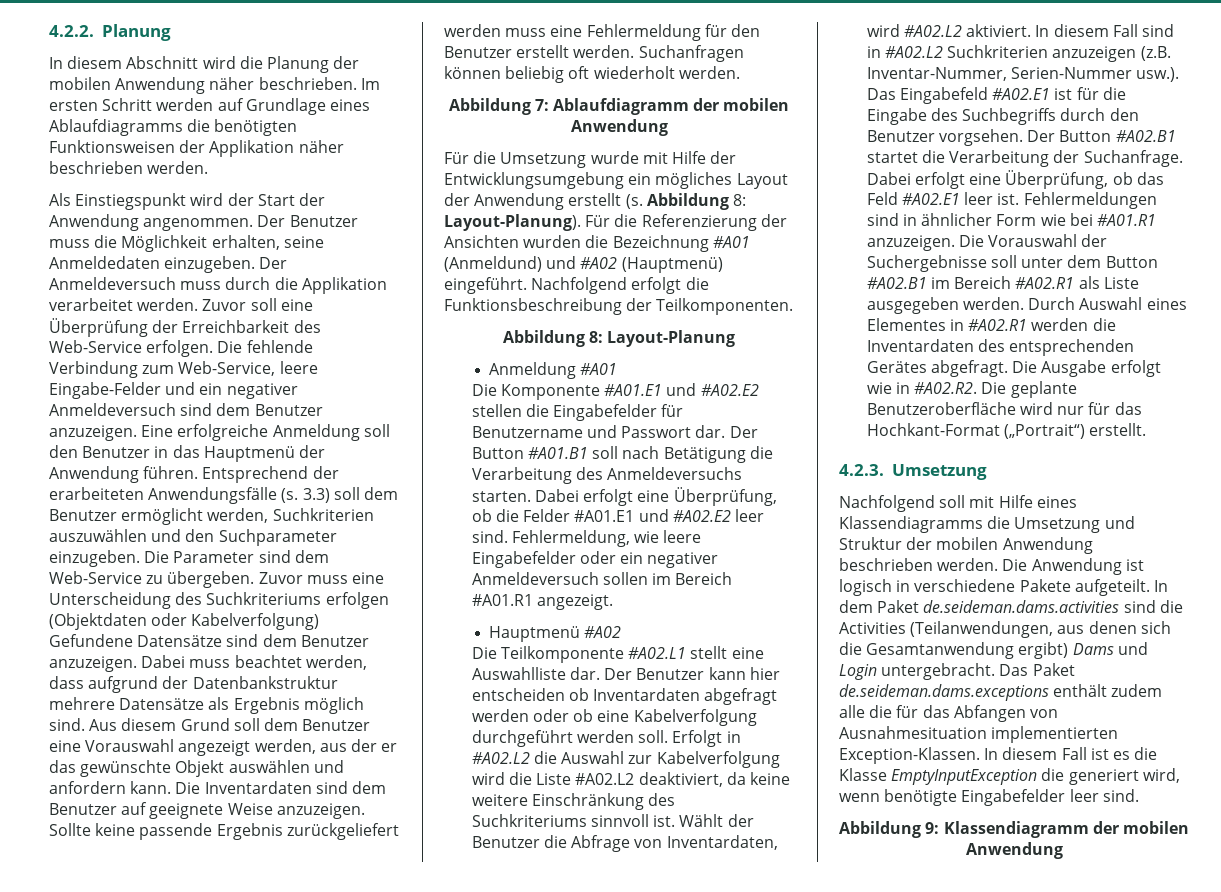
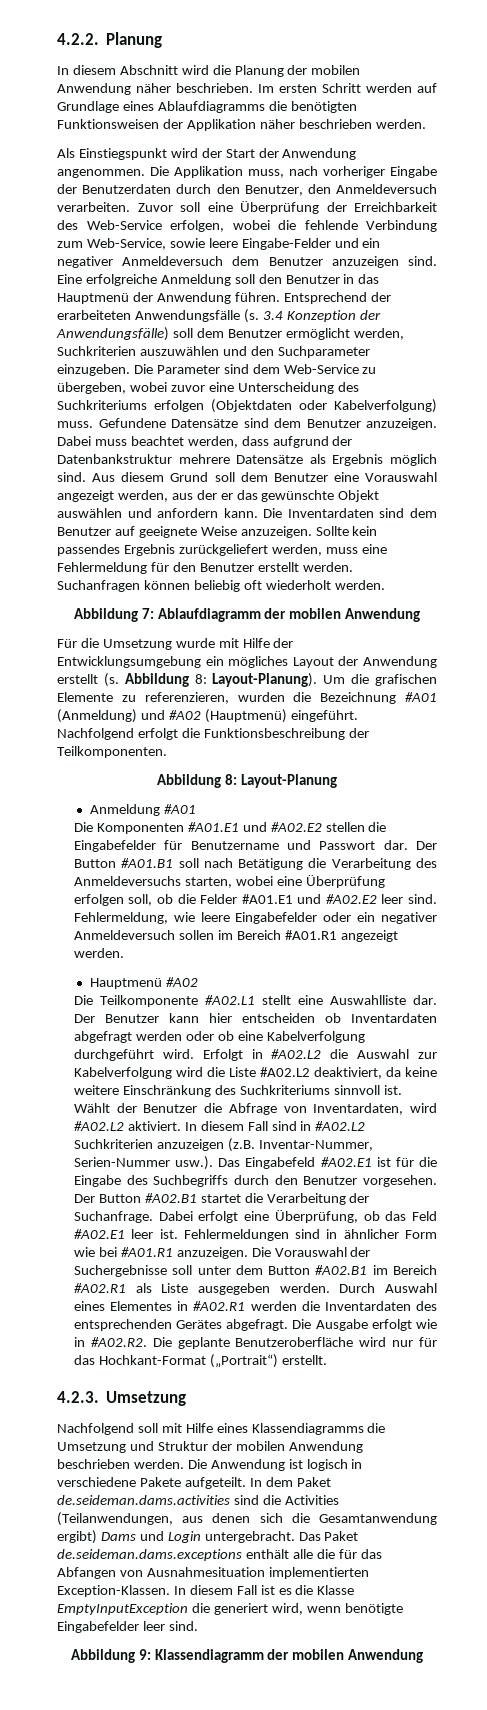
- Der Benutzer muss die Möglichkeit erhalten, seine Anmeldedaten einzugeben. Der Anmeldeversuch muss durch die Applikation verarbeitet werden.
+ Die Applikation muss, nach vorheriger Eingabe der Benutzerdaten durch den Benutzer, den Anmeldeversuch verarbeiten.
- Zuvor soll eine Überprüfung der Erreichbarkeit des Web-Service erfolgen. Die fehlende Verbindung zum Web-Service, leere Eingabe-Felder und ein negativer Anmeldeversuch sind dem Benutzer anzuzeigen.
+ Zuvor soll eine Überprüfung der Erreichbarkeit des Web-Service erfolgen, wobei die fehlende Verbindung zum Web-Service, sowie leere Eingabe-Felder und ein negativer Anmeldeversuch dem Benutzer anzuzeigen sind.
- 3.3) soll dem Benutzer ermöglicht werden, Suchkriterien auszuwählen und den Suchparameter einzugeben.
+ 3.4 Konzeption der Anwendungsfälle) soll dem Benutzer ermöglicht werden, Suchkriterien auszuwählen und den Suchparameter einzugeben.
- Die Parameter sind dem Web-Service zu übergeben. Zuvor muss eine Unterscheidung des Suchkriteriums erfolgen (Objektdaten oder Kabelverfolgung) Gefundene Datensätze sind dem Benutzer anzuzeigen.
+ Die Parameter sind dem Web-Service zu übergeben, wobei zuvor eine Unterscheidung des Suchkriteriums erfolgen (Objektdaten oder Kabelverfolgung) muss. Gefundene Datensätze sind dem Benutzer anzuzeigen.
- Sollte keine passende Ergebnis zurückgeliefert werden muss eine Fehlermeldung für den Benutzer erstellt werden.
+ Sollte kein passendes Ergebnis zurückgeliefert werden, muss eine Fehlermeldung für den Benutzer erstellt werden.
- Für die Referenzierung der Ansichten wurden die Bezeichnung #A01 (Anmeldund) und #A02 (Hauptmenü) eingeführt.
+ Um die grafischen Elemente zu referenzieren, wurden die Bezeichnung #A01 (Anmeldung) und #A02 (Hauptmenü) eingeführt.
- Die Komponente #A01.E1 und #A02.E2 stellen die Eingabefelder für Benutzername und Passwort dar.
+ Die Komponenten #A01.E1 und #A02.E2 stellen die Eingabefelder für Benutzername und Passwort dar.
- Der Button #A01.B1 soll nach Betätigung die Verarbeitung des Anmeldeversuchs starten. Dabei erfolgt eine Überprüfung, ob die Felder #A01.E1 und #A02.E2 leer sind.
+ Der Button #A01.B1 soll nach Betätigung die Verarbeitung des Anmeldeversuchs starten, wobei eine Überprüfung erfolgen soll, ob die Felder #A01.E1 und #A02.E2 leer sind.
- Fehlermeldung, wie leere Eingabefelder oder ein negativer Anmeldeversuch sollen im Bereich #A01.R1 angezeigt.
+ Fehlermeldung, wie leere Eingabefelder oder ein negativer Anmeldeversuch sollen im Bereich #A01.R1 angezeigt werden.
- Der Benutzer kann hier entscheiden ob Inventardaten abgefragt werden oder ob eine Kabelverfolgung durchgeführt werden soll.
+ Der Benutzer kann hier entscheiden ob Inventardaten abgefragt werden oder ob eine Kabelverfolgung durchgeführt wird.
- In diesem Fall sind in #A02.L2 Suchkriterien anzuzeigen (z.B. Inventar-Nummer, Serien-Nummer usw.). Das Eingabefeld #A02.E1 ist für die Eingabe des Suchbegriffs durch den Benutzer vorgsehen.
+ In diesem Fall sind in #A02.L2 Suchkriterien anzuzeigen (z.B. Inventar-Nummer, Serien-Nummer usw.). Das Eingabefeld #A02.E1 ist für die Eingabe des Suchbegriffs durch den Benutzer vorgesehen.
- Das Paket de.seideman.dams.exceptions enthält zudem alle die für das Abfangen von Ausnahmesituation implementierten Exception-Klassen.
+ Das Paket de.seideman.dams.exceptions enthält alle die für das Abfangen von Ausnahmesituation implementierten Exception-Klassen.

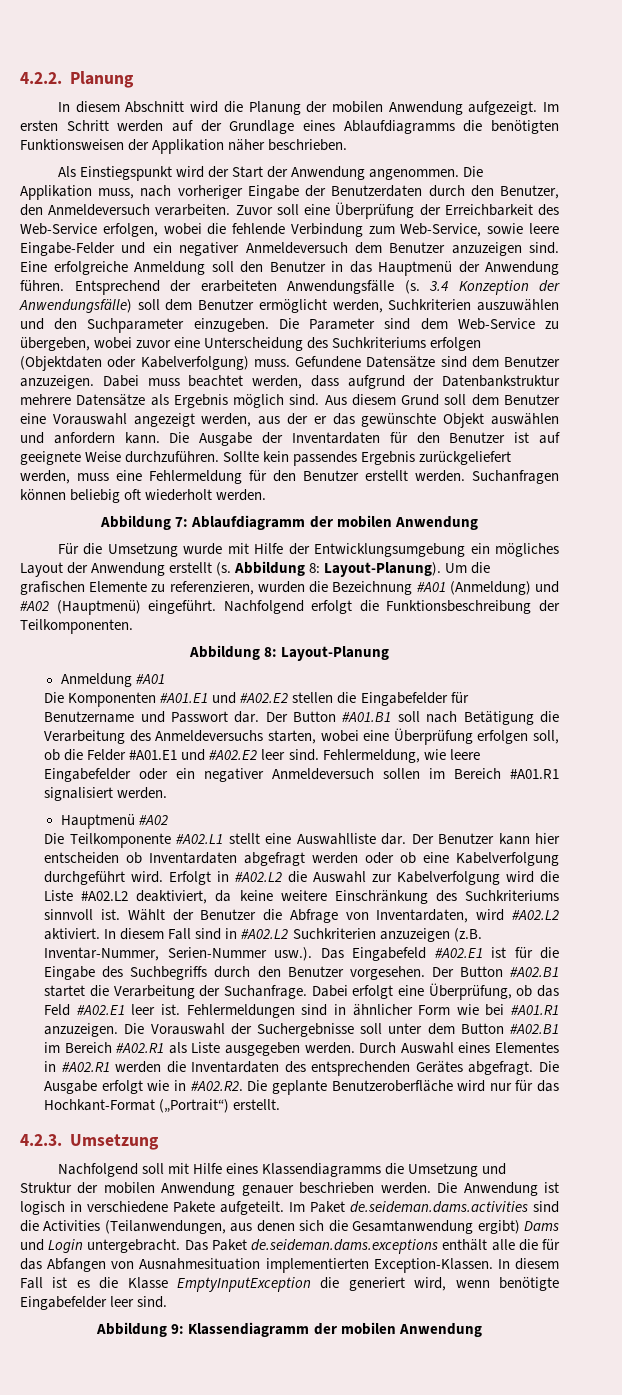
- In diesem Abschnitt wird die Planung der mobilen Anwendung näher beschrieben.
+ In diesem Abschnitt wird die Planung der mobilen Anwendung aufgezeigt.
- Im ersten Schritt werden auf Grundlage eines Ablaufdiagramms die benötigten Funktionsweisen der Applikation näher beschrieben werden.
+ Im ersten Schritt werden auf der Grundlage eines Ablaufdiagramms die benötigten Funktionsweisen der Applikation näher beschrieben.
- Die Inventardaten sind dem Benutzer auf geeignete Weise anzuzeigen.
+ Die Ausgabe der Inventardaten für den Benutzer ist auf geeignete Weise durchzuführen.
- Fehlermeldung, wie leere Eingabefelder oder ein negativer Anmeldeversuch sollen im Bereich #A01.R1 angezeigt werden.
+ Fehlermeldung, wie leere Eingabefelder oder ein negativer Anmeldeversuch sollen im Bereich #A01.R1 signalisiert werden.
- Nachfolgend soll mit Hilfe eines Klassendiagramms die Umsetzung und Struktur der mobilen Anwendung beschrieben werden.
+ Nachfolgend soll mit Hilfe eines Klassendiagramms die Umsetzung und Struktur der mobilen Anwendung genauer beschrieben werden.
- In dem Paket de.seideman.dams.activities sind die Activities (Teilanwendungen, aus denen sich die Gesamtanwendung ergibt) Dams und Login untergebracht.
+ Im Paket de.seideman.dams.activities sind die Activities (Teilanwendungen, aus denen sich die Gesamtanwendung ergibt) Dams und Login untergebracht.

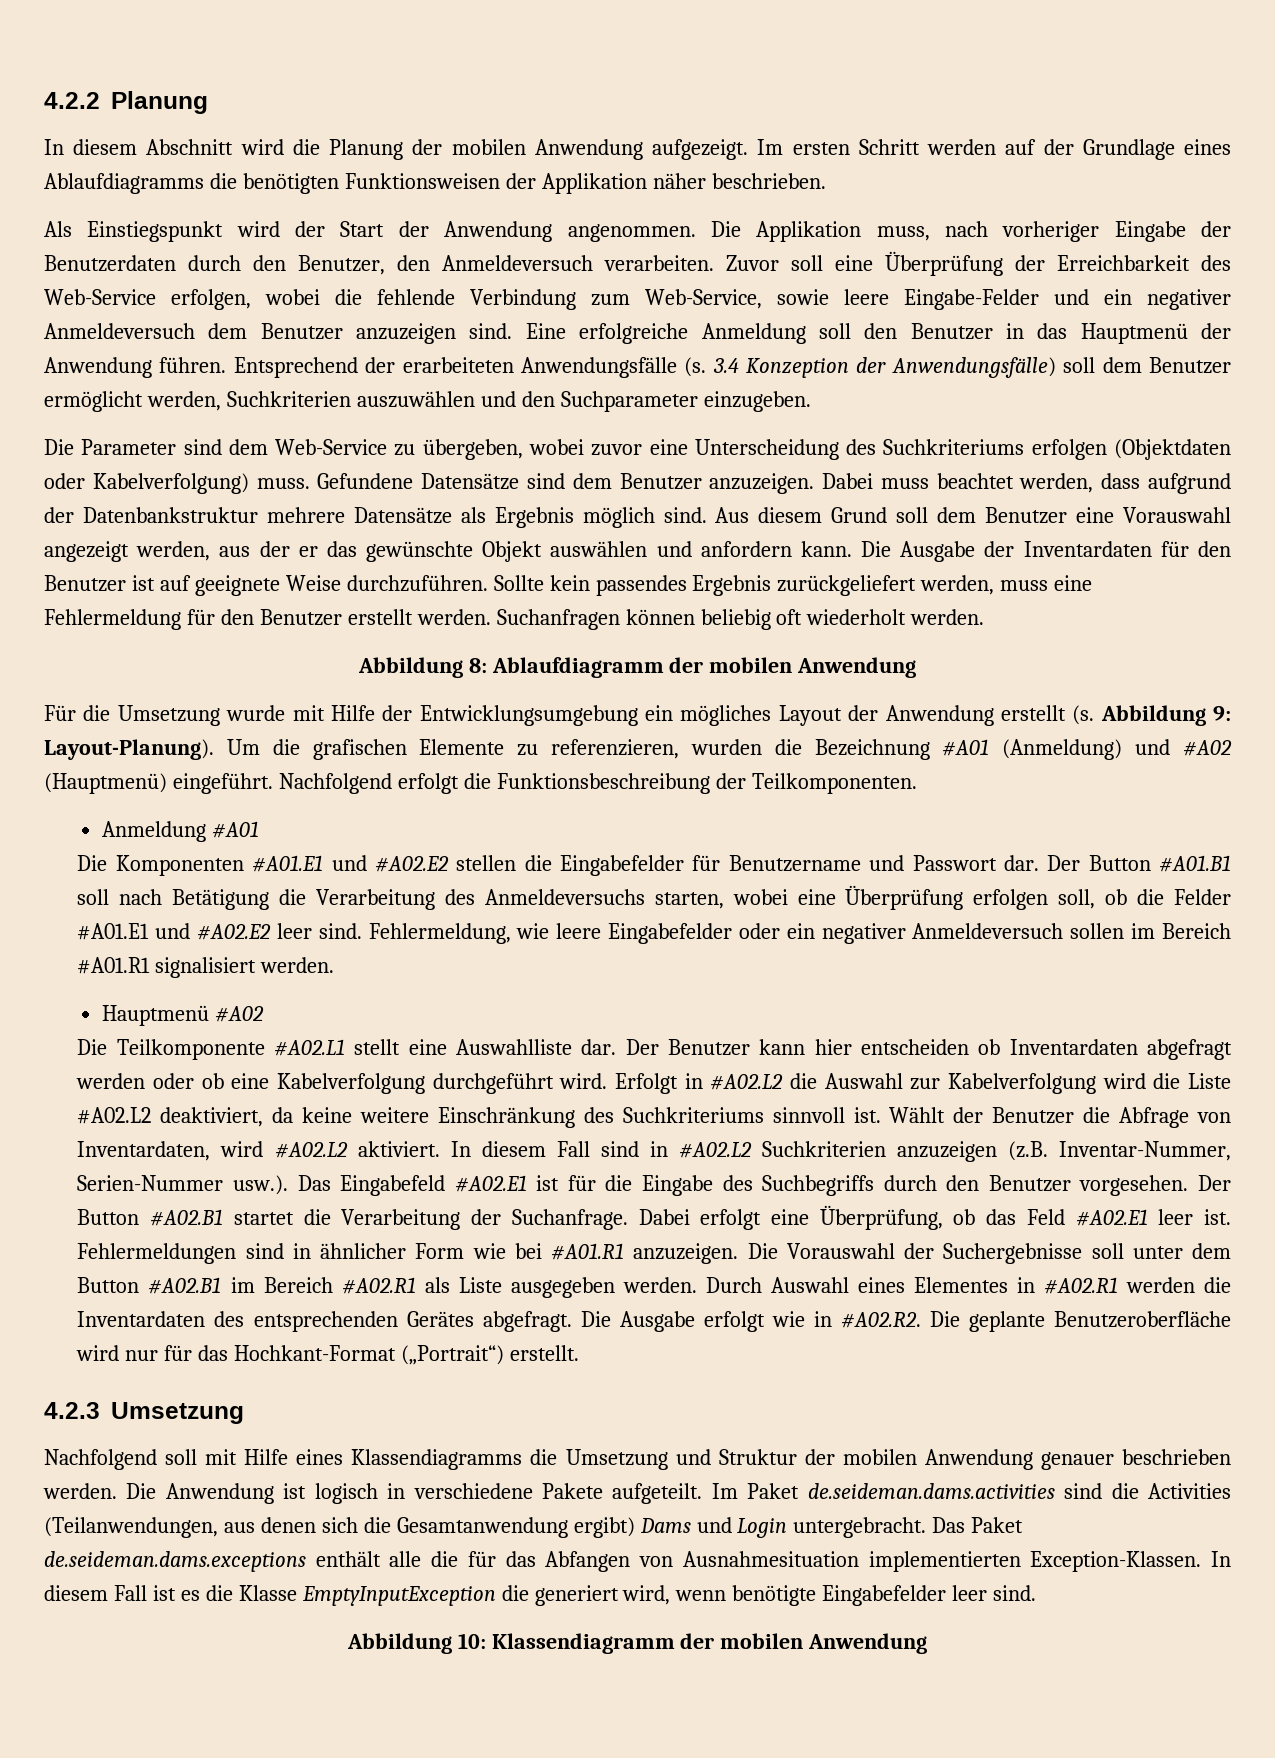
- 4.2.2. Planung
+ 4.2.2 Planung
- 3.4 Konzeption der Anwendungsfälle) soll dem Benutzer ermöglicht werden, Suchkriterien auszuwählen und den Suchparameter einzugeben. Die Parameter sind dem Web-Service zu übergeben, wobei zuvor eine Unterscheidung des Suchkriteriums erfolgen (Objektdaten oder Kabelverfolgung) muss.
+ 3.4 Konzeption der Anwendungsfälle) soll dem Benutzer ermöglicht werden, Suchkriterien auszuwählen und den Suchparameter einzugeben.
+ Die Parameter sind dem Web-Service zu übergeben, wobei zuvor eine Unterscheidung des Suchkriteriums erfolgen (Objektdaten oder Kabelverfolgung) muss.
- Abbildung 7: Ablaufdiagramm der mobilen Anwendung
+ Abbildung 8: Ablaufdiagramm der mobilen Anwendung
- Abbildung 8: Layout-Planung).
+ Abbildung 9: Layout-Planung).
- Abbildung 8: Layout-Planung
- 4.2.3. Umsetzung
+ 4.2.3 Umsetzung
- Abbildung 9: Klassendiagramm der mobilen Anwendung
+ Abbildung 10: Klassendiagramm der mobilen Anwendung

